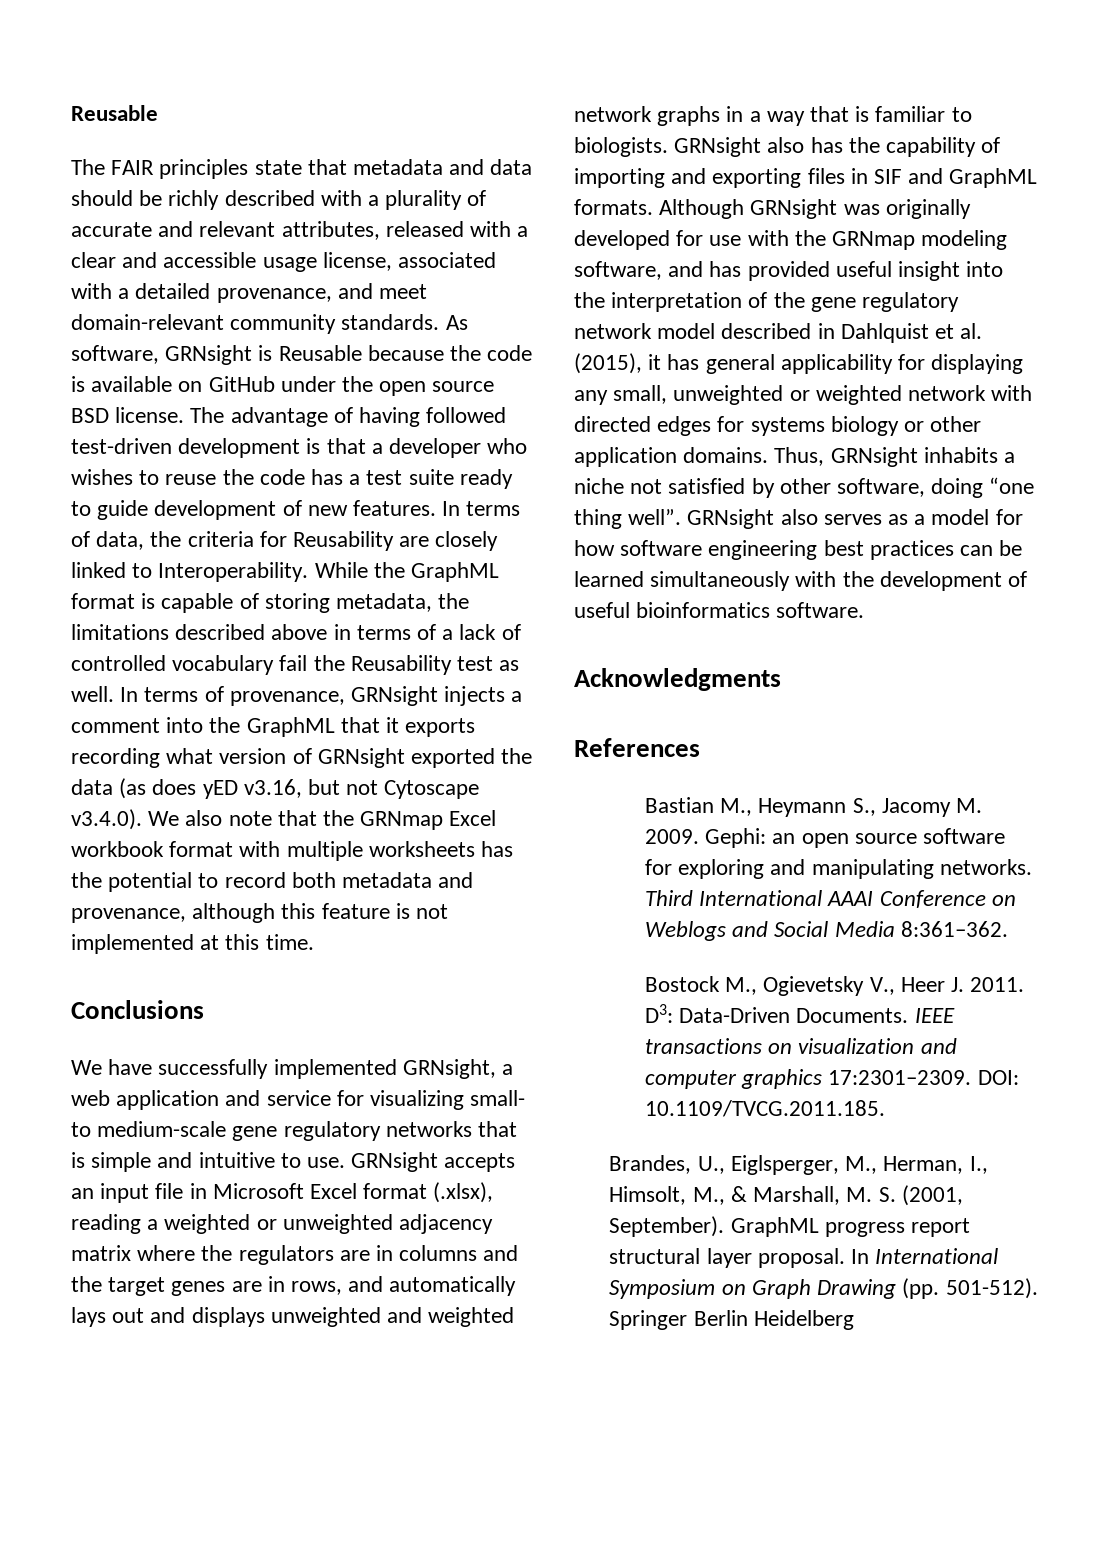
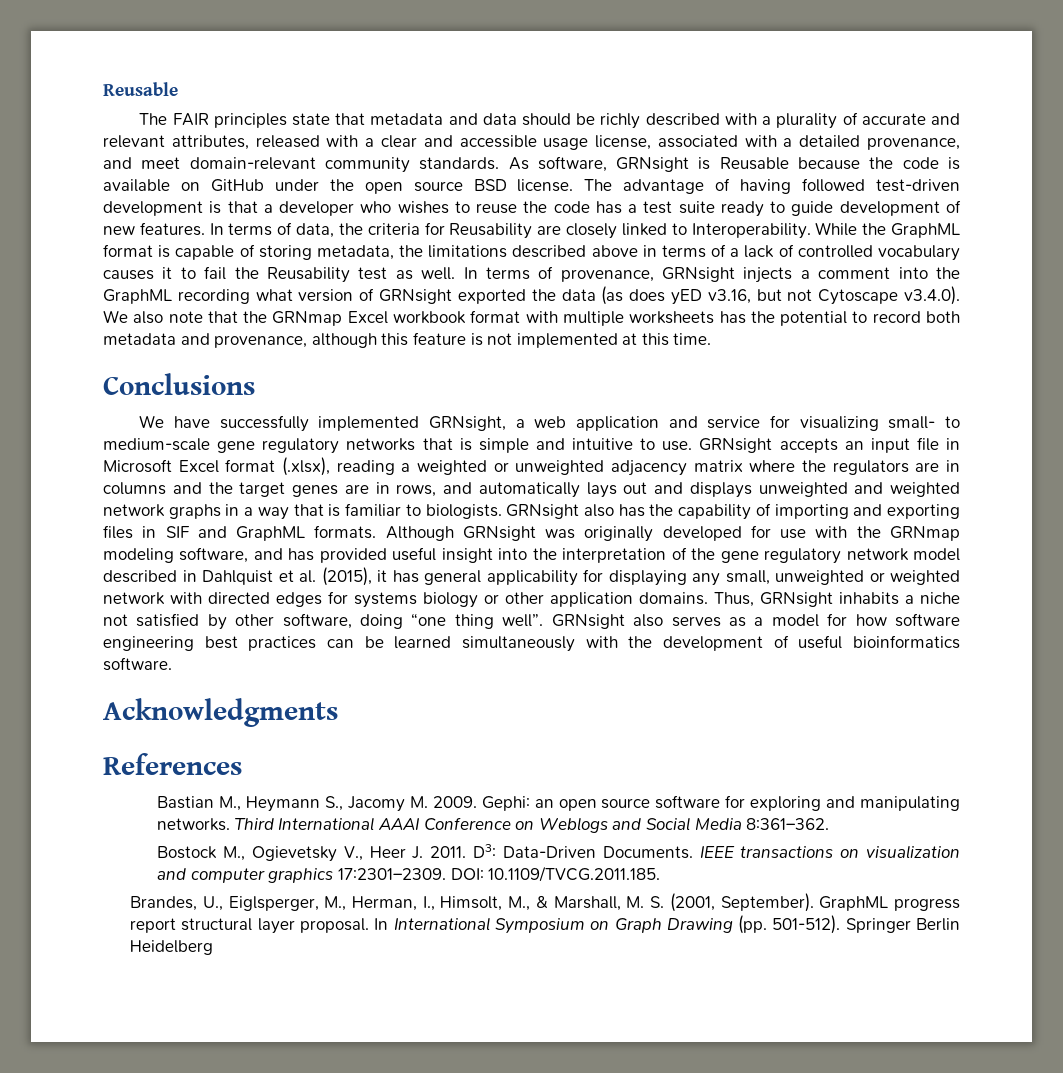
- While the GraphML format is capable of storing metadata, the limitations described above in terms of a lack of controlled vocabulary fail the Reusability test as well.
+ While the GraphML format is capable of storing metadata, the limitations described above in terms of a lack of controlled vocabulary causes it to fail the Reusability test as well.
- In terms of provenance, GRNsight injects a comment into the GraphML that it exports recording what version of GRNsight exported the data (as does yED v3.16, but not Cytoscape v3.4.0). We also note that the GRNmap Excel workbook format with multiple worksheets has the potential to record both metadata and provenance, although this feature is not implemented at this time.
+ In terms of provenance, GRNsight injects a comment into the GraphML recording what version of GRNsight exported the data (as does yED v3.16, but not Cytoscape v3.4.0). We also note that the GRNmap Excel workbook format with multiple worksheets has the potential to record both metadata and provenance, although this feature is not implemented at this time.

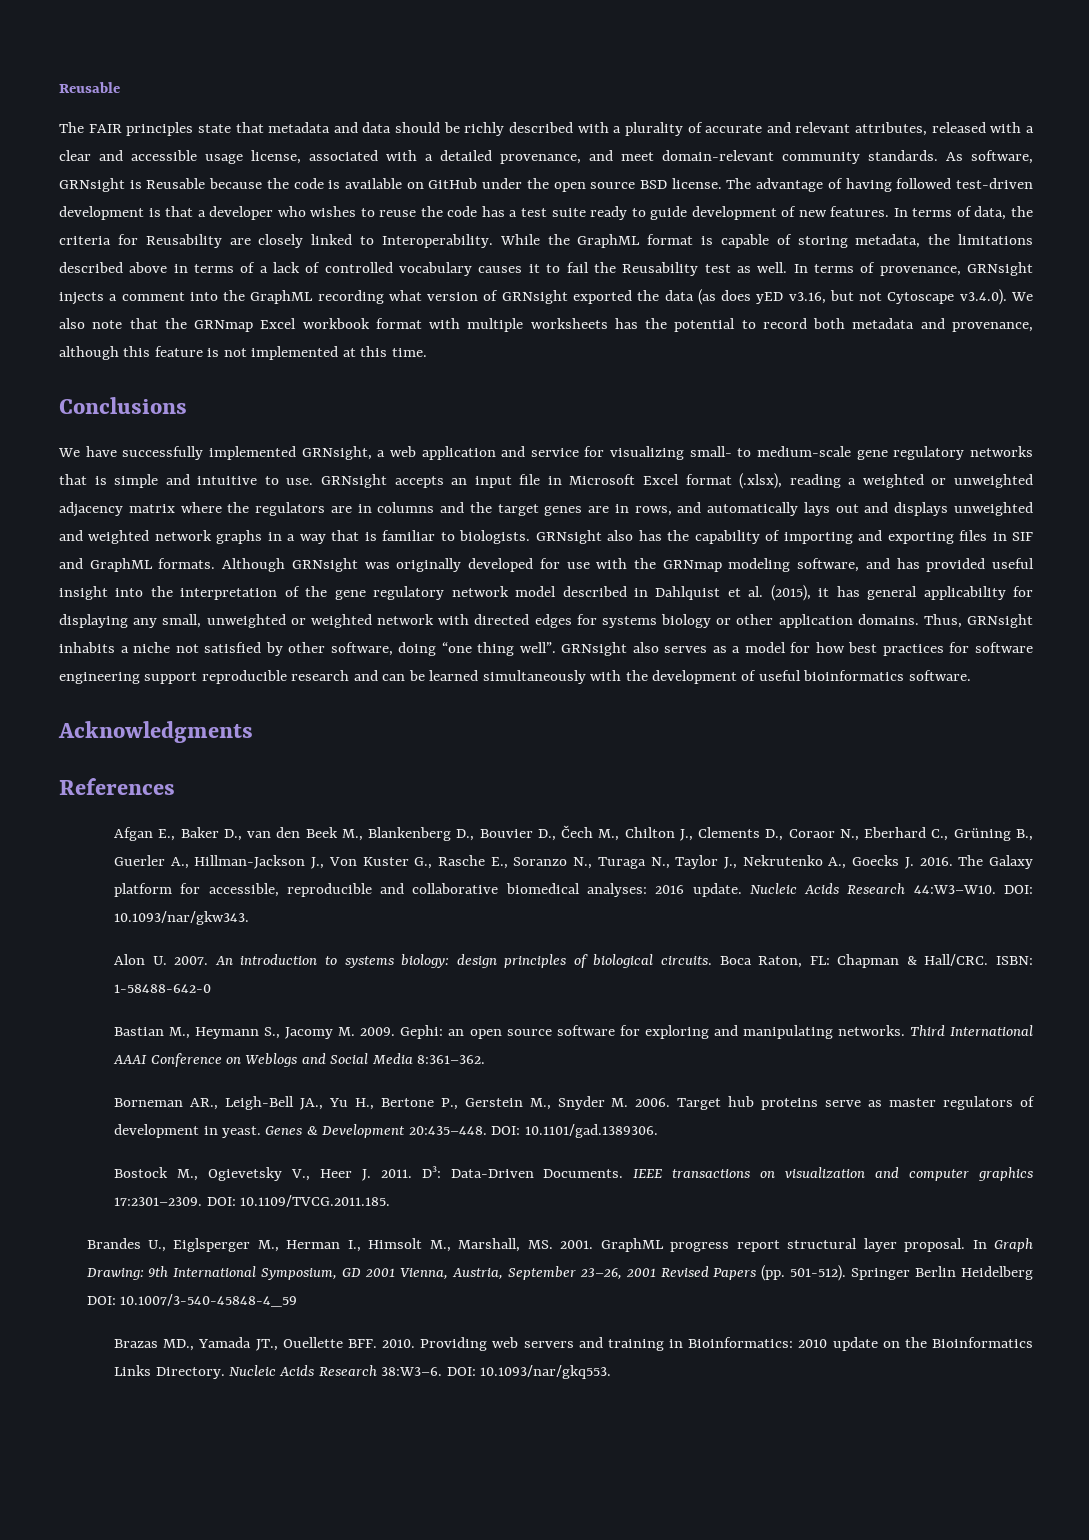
- GRNsight also serves as a model for how software engineering best practices can be learned simultaneously with the development of useful bioinformatics software.
+ GRNsight also serves as a model for how best practices for software engineering support reproducible research and can be learned simultaneously with the development of useful bioinformatics software.
+ Afgan E., Baker D., van den Beek M., Blankenberg D., Bouvier D., Čech M., Chilton J., Clements D., Coraor N., Eberhard C., Grüning B., Guerler A., Hillman-Jackson J., Von Kuster G., Rasche E., Soranzo N., Turaga N., Taylor J., Nekrutenko A., Goecks J. 2016. The Galaxy platform for accessible, reproducible and collaborative biomedical analyses: 2016 update. Nucleic Acids Research 44:W3–W10. DOI: 10.1093/nar/gkw343.
+ Alon U. 2007. An introduction to systems biology: design principles of biological circuits. Boca Raton, FL: Chapman & Hall/CRC. ISBN: 1-58488-642-0
+ Borneman AR., Leigh-Bell JA., Yu H., Bertone P., Gerstein M., Snyder M. 2006. Target hub proteins serve as master regulators of development in yeast. Genes & Development 20:435–448. DOI: 10.1101/gad.1389306.
- Brandes, U., Eiglsperger, M., Herman, I., Himsolt, M., & Marshall, M. S. (2001, September).
+ Brandes U., Eiglsperger M., Herman I., Himsolt M., Marshall, MS. 2001.
- In International Symposium on Graph Drawing (pp. 501-512).
+ In Graph Drawing: 9th International Symposium, GD 2001 Vienna, Austria, September 23–26, 2001 Revised Papers (pp. 501-512).
- Springer Berlin Heidelberg
+ Springer Berlin Heidelberg DOI: 10.1007/3-540-45848-4_59
+ Brazas MD., Yamada JT., Ouellette BFF. 2010. Providing web servers and training in Bioinformatics: 2010 update on the Bioinformatics Links Directory. Nucleic Acids Research 38:W3–6. DOI: 10.1093/nar/gkq553.

